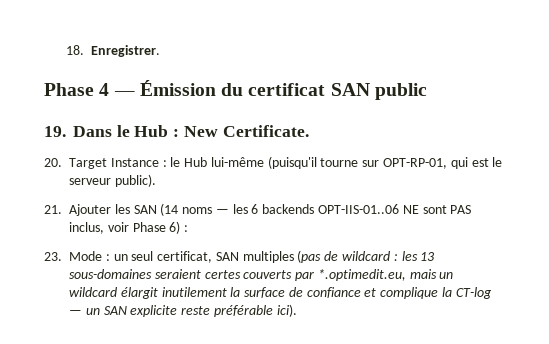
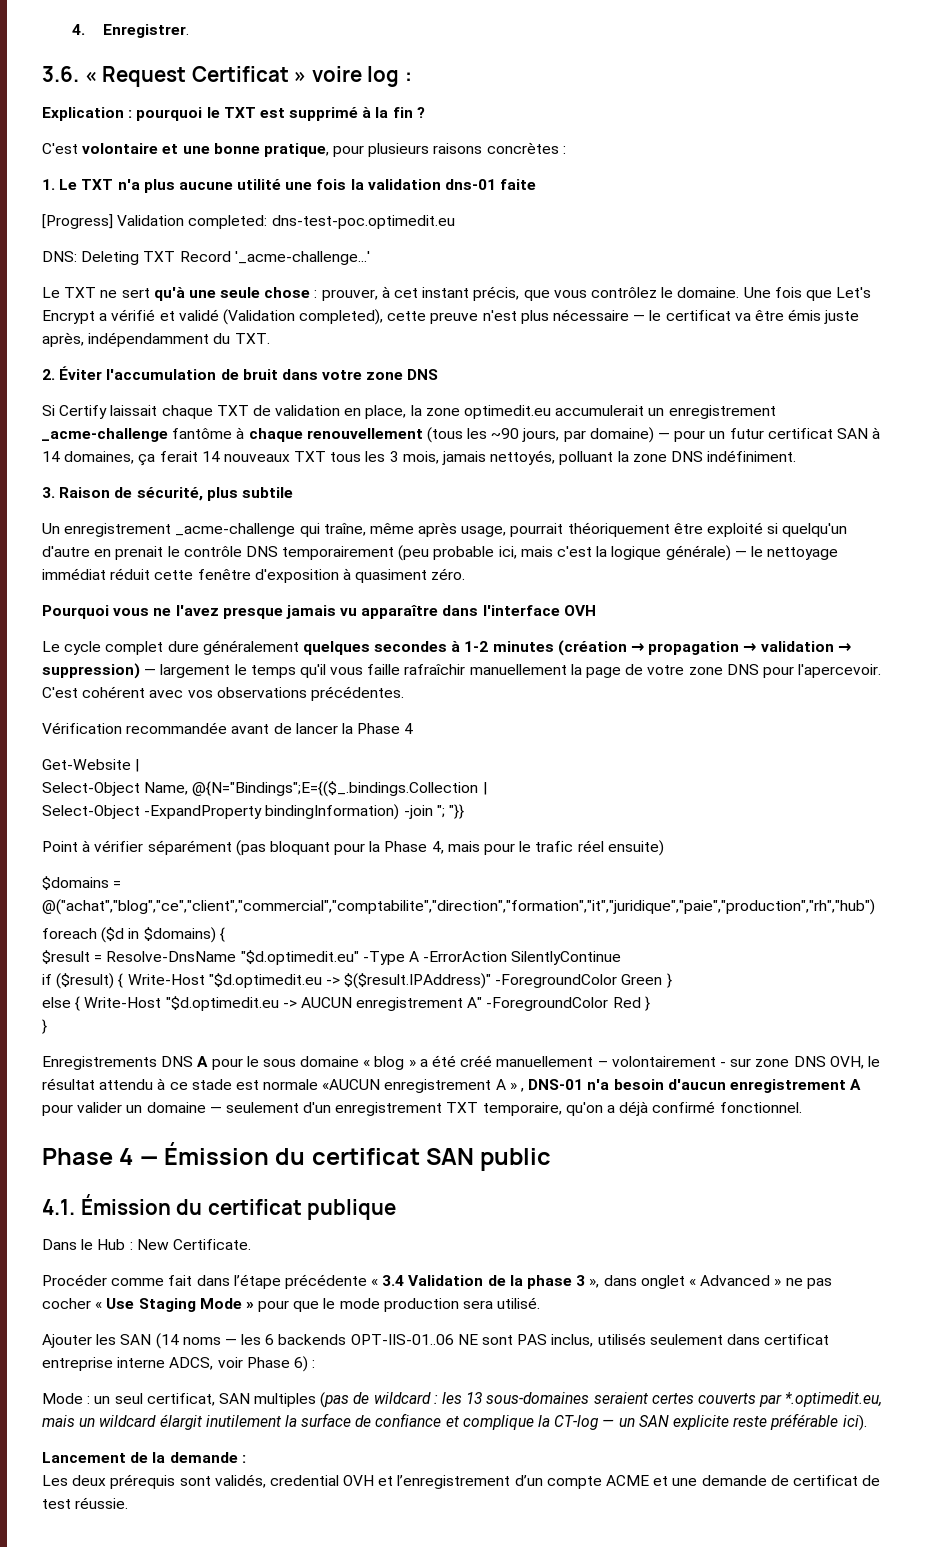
- 18. Enregistrer.
+ 4. Enregistrer.
+ 3.6. « Request Certificat » voire log :
+ Explication : pourquoi le TXT est supprimé à la fin ?
+ C'est volontaire et une bonne pratique, pour plusieurs raisons concrètes :
+ 1. Le TXT n'a plus aucune utilité une fois la validation dns-01 faite
+ [Progress] Validation completed: dns-test-poc.optimedit.eu
+ DNS: Deleting TXT Record '_acme-challenge...'
+ Le TXT ne sert qu'à une seule chose : prouver, à cet instant précis, que vous contrôlez le domaine. Une fois que Let's Encrypt a vérifié et validé (Validation completed), cette preuve n'est plus nécessaire — le certificat va être émis juste après, indépendamment du TXT.
+ 2. Éviter l'accumulation de bruit dans votre zone DNS
+ Si Certify laissait chaque TXT de validation en place, la zone optimedit.eu accumulerait un enregistrement _acme-challenge fantôme à chaque renouvellement (tous les ~90 jours, par domaine) — pour un futur certificat SAN à 14 domaines, ça ferait 14 nouveaux TXT tous les 3 mois, jamais nettoyés, polluant la zone DNS indéfiniment.
+ 3. Raison de sécurité, plus subtile
+ Un enregistrement _acme-challenge qui traîne, même après usage, pourrait théoriquement être exploité si quelqu'un d'autre en prenait le contrôle DNS temporairement (peu probable ici, mais c'est la logique générale) — le nettoyage immédiat réduit cette fenêtre d'exposition à quasiment zéro.
+ Pourquoi vous ne l'avez presque jamais vu apparaître dans l'interface OVH
+ Le cycle complet dure généralement quelques secondes à 1-2 minutes (création → propagation → validation → suppression) — largement le temps qu'il vous faille rafraîchir manuellement la page de votre zone DNS pour l'apercevoir. C'est cohérent avec vos observations précédentes.
+ Vérification recommandée avant de lancer la Phase 4
+ Get-Website |
+ Select-Object Name, @{N="Bindings";E={($_.bindings.Collection |
+ Select-Object -ExpandProperty bindingInformation) -join "; "}}
+ Point à vérifier séparément (pas bloquant pour la Phase 4, mais pour le trafic réel ensuite)
+ $domains = @("achat","blog","ce","client","commercial","comptabilite","direction","formation","it","juridique","paie","production","rh","hub")
+ foreach ($d in $domains) {
+ $result = Resolve-DnsName "$d.optimedit.eu" -Type A -ErrorAction SilentlyContinue
+ if ($result) { Write-Host "$d.optimedit.eu -> $($result.IPAddress)" -ForegroundColor Green }
+ else { Write-Host "$d.optimedit.eu -> AUCUN enregistrement A" -ForegroundColor Red }
+ }
+ Enregistrements DNS A pour le sous domaine « blog » a été créé manuellement – volontairement - sur zone DNS OVH, le résultat attendu à ce stade est normale «AUCUN enregistrement A » , DNS-01 n'a besoin d'aucun enregistrement A pour valider un domaine — seulement d'un enregistrement TXT temporaire, qu'on a déjà confirmé fonctionnel.
- 19. Dans le Hub : New Certificate.
+ 4.1. Émission du certificat publique
+ Dans le Hub : New Certificate.
- 20. Target Instance : le Hub lui-même (puisqu'il tourne sur OPT-RP-01, qui est le serveur public).
- 21. Ajouter les SAN (14 noms — les 6 backends OPT-IIS-01..06 NE sont PAS inclus, voir Phase 6) :
+ Procéder comme fait dans l’étape précédente « 3.4 Validation de la phase 3 », dans onglet « Advanced » ne pas cocher « Use Staging Mode » pour que le mode production sera utilisé.
+ Ajouter les SAN (14 noms — les 6 backends OPT-IIS-01..06 NE sont PAS inclus, utilisés seulement dans certificat entreprise interne ADCS, voir Phase 6) :
- 23. Mode : un seul certificat, SAN multiples (pas de wildcard : les 13 sous-domaines seraient certes couverts par *.optimedit.eu, mais un wildcard élargit inutilement la surface de confiance et complique la CT-log — un SAN explicite reste préférable ici).
+ Mode : un seul certificat, SAN multiples (pas de wildcard : les 13 sous-domaines seraient certes couverts par *.optimedit.eu, mais un wildcard élargit inutilement la surface de confiance et complique la CT-log — un SAN explicite reste préférable ici).
+ Lancement de la demande :
+ Les deux prérequis sont validés, credential OVH et l’enregistrement d’un compte ACME et une demande de certificat de test réussie.

